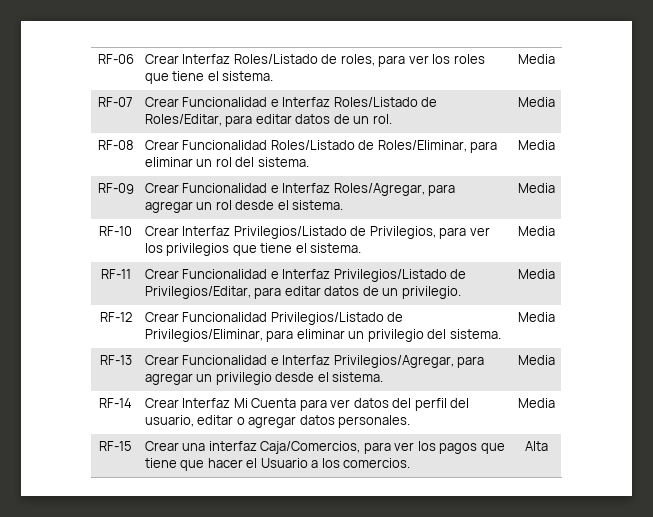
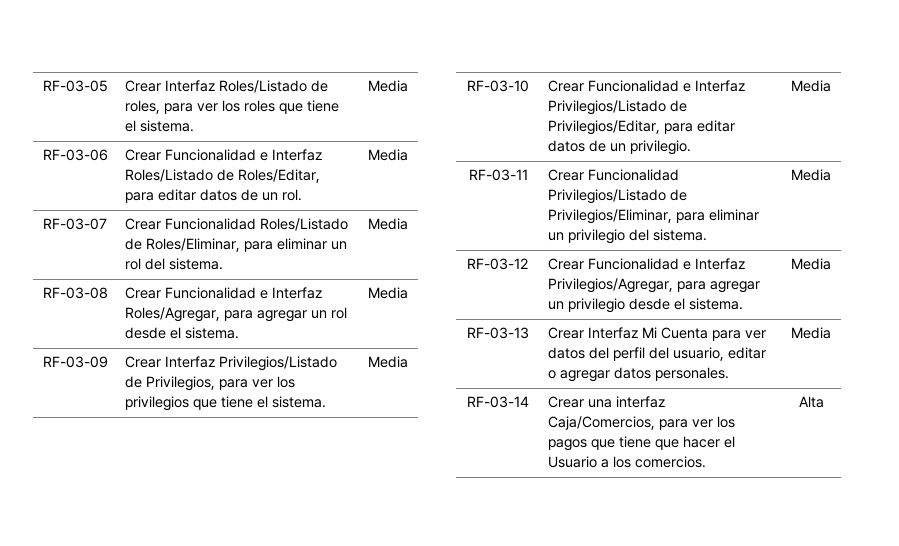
- RF-06 | Crear Interfaz Roles/Listado de roles, para ver los roles que tiene el sistema. | Media
+ RF-03-05 | Crear Interfaz Roles/Listado de roles, para ver los roles que tiene el sistema. | Media
- RF-07 | Crear Funcionalidad e Interfaz Roles/Listado de Roles/Editar, para editar datos de un rol. | Media
+ RF-03-06 | Crear Funcionalidad e Interfaz Roles/Listado de Roles/Editar, para editar datos de un rol. | Media
- RF-08 | Crear Funcionalidad Roles/Listado de Roles/Eliminar, para eliminar un rol del sistema. | Media
+ RF-03-07 | Crear Funcionalidad Roles/Listado de Roles/Eliminar, para eliminar un rol del sistema. | Media
- RF-09 | Crear Funcionalidad e Interfaz Roles/Agregar, para agregar un rol desde el sistema. | Media
+ RF-03-08 | Crear Funcionalidad e Interfaz Roles/Agregar, para agregar un rol desde el sistema. | Media
- RF-10 | Crear Interfaz Privilegios/Listado de Privilegios, para ver los privilegios que tiene el sistema. | Media
+ RF-03-09 | Crear Interfaz Privilegios/Listado de Privilegios, para ver los privilegios que tiene el sistema. | Media
- RF-11 | Crear Funcionalidad e Interfaz Privilegios/Listado de Privilegios/Editar, para editar datos de un privilegio. | Media
+ RF-03-10 | Crear Funcionalidad e Interfaz Privilegios/Listado de Privilegios/Editar, para editar datos de un privilegio. | Media
- RF-12 | Crear Funcionalidad Privilegios/Listado de Privilegios/Eliminar, para eliminar un privilegio del sistema. | Media
+ RF-03-11 | Crear Funcionalidad Privilegios/Listado de Privilegios/Eliminar, para eliminar un privilegio del sistema. | Media
- RF-13 | Crear Funcionalidad e Interfaz Privilegios/Agregar, para agregar un privilegio desde el sistema. | Media
+ RF-03-12 | Crear Funcionalidad e Interfaz Privilegios/Agregar, para agregar un privilegio desde el sistema. | Media
- RF-14 | Crear Interfaz Mi Cuenta para ver datos del perfil del usuario, editar o agregar datos personales. | Media
+ RF-03-13 | Crear Interfaz Mi Cuenta para ver datos del perfil del usuario, editar o agregar datos personales. | Media
- RF-15 | Crear una interfaz Caja/Comercios, para ver los pagos que tiene que hacer el Usuario a los comercios. | Alta
+ RF-03-14 | Crear una interfaz Caja/Comercios, para ver los pagos que tiene que hacer el Usuario a los comercios. | Alta

